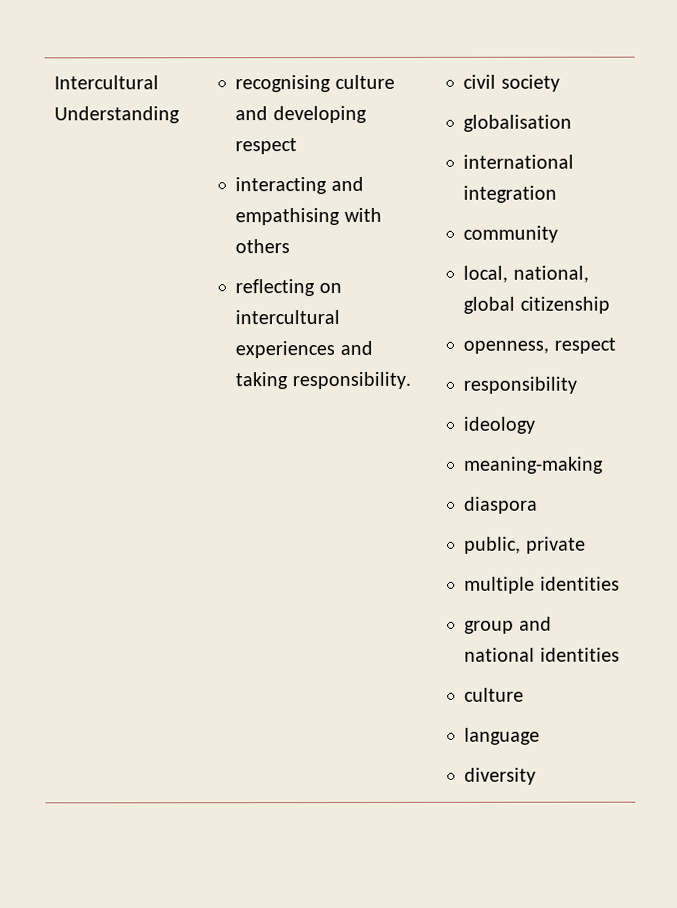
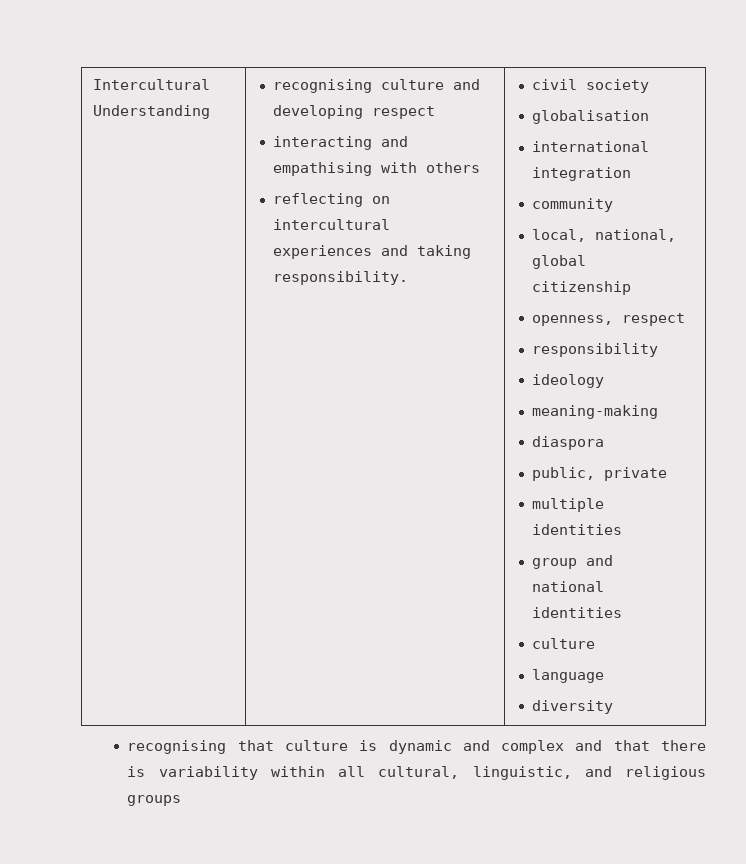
+ recognising that culture is dynamic and complex and that there is variability within all cultural, linguistic, and religious groups

